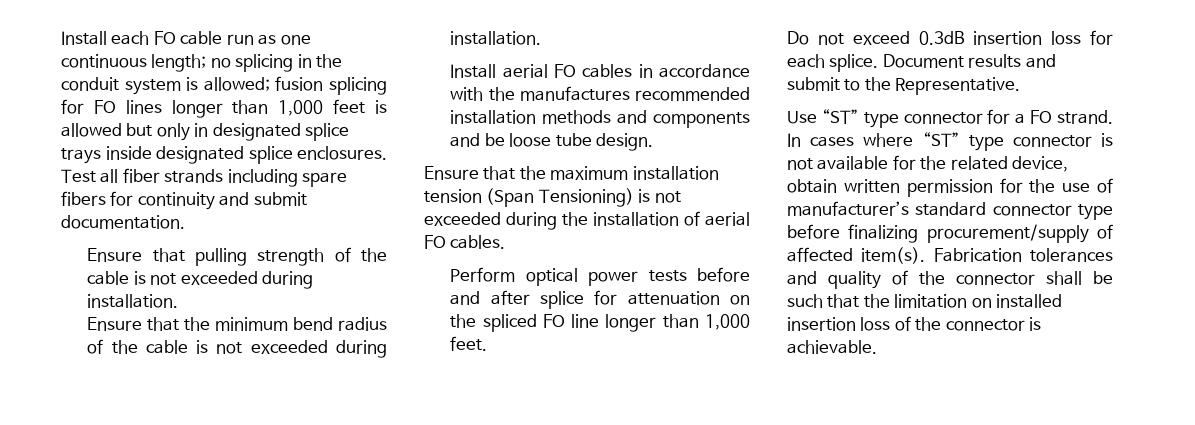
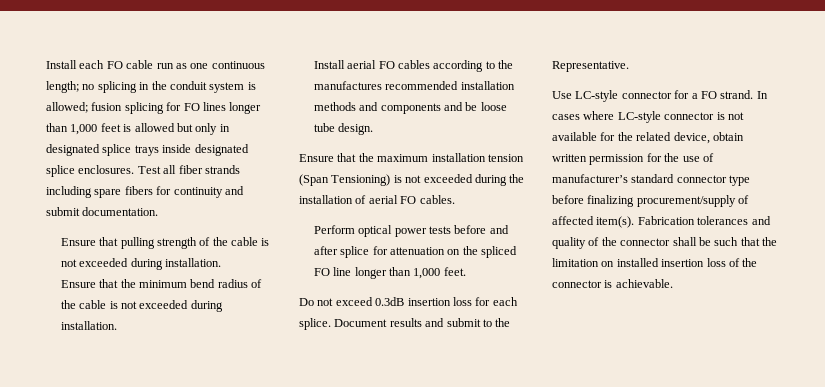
- Install aerial FO cables in accordance with the manufactures recommended installation methods and components and be loose tube design.
+ Install aerial FO cables according to the manufactures recommended installation methods and components and be loose tube design.
- Use “ST” type connector for a FO strand.
+ Use LC-style connector for a FO strand.
- In cases where “ST” type connector is not available for the related device, obtain written permission for the use of manufacturer’s standard connector type before finalizing procurement/supply of affected item(s).
+ In cases where LC-style connector is not available for the related device, obtain written permission for the use of manufacturer’s standard connector type before finalizing procurement/supply of affected item(s).

